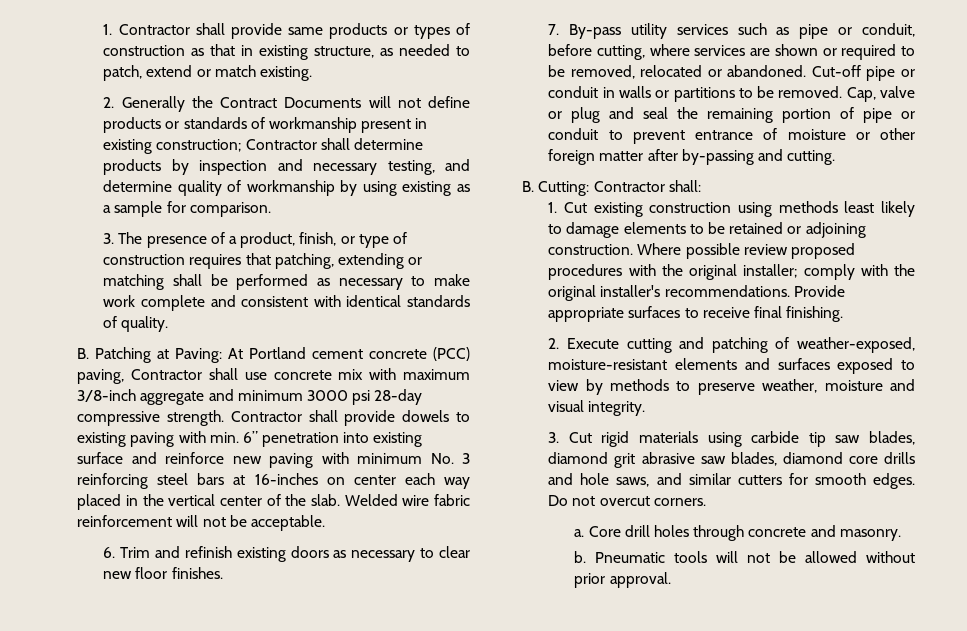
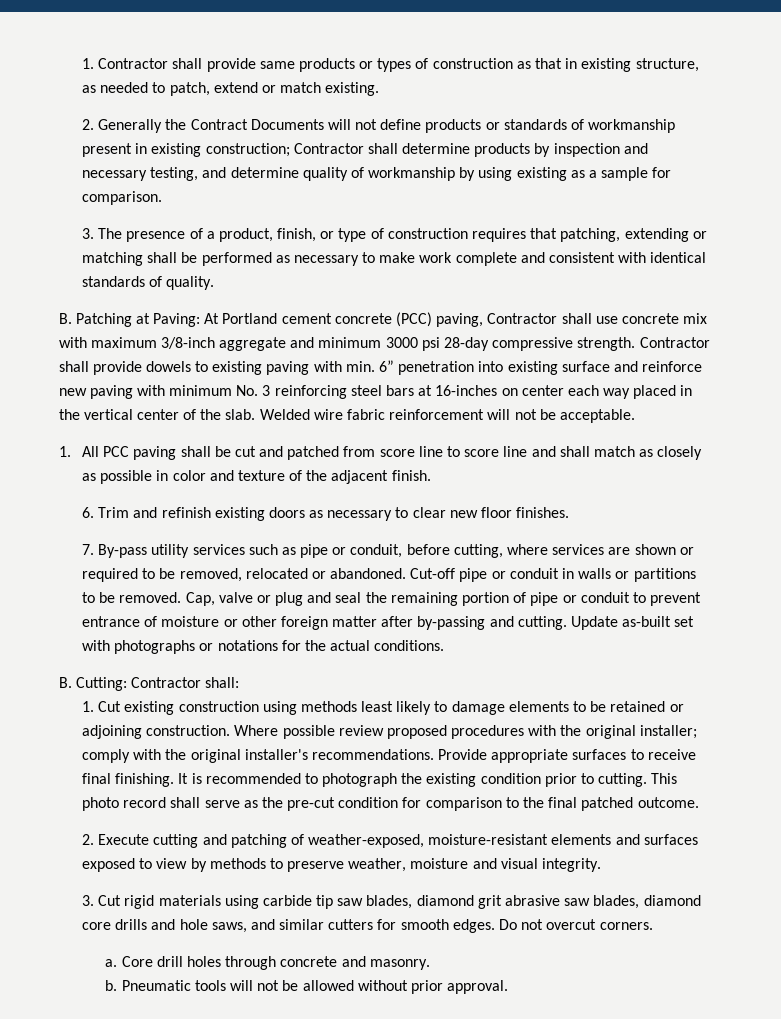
+ 1. All PCC paving shall be cut and patched from score line to score line and shall match as closely as possible in color and texture of the adjacent finish.
+ Update as-built set with photographs or notations for the actual conditions.
+ It is recommended to photograph the existing condition prior to cutting. This photo record shall serve as the pre-cut condition for comparison to the final patched outcome.

